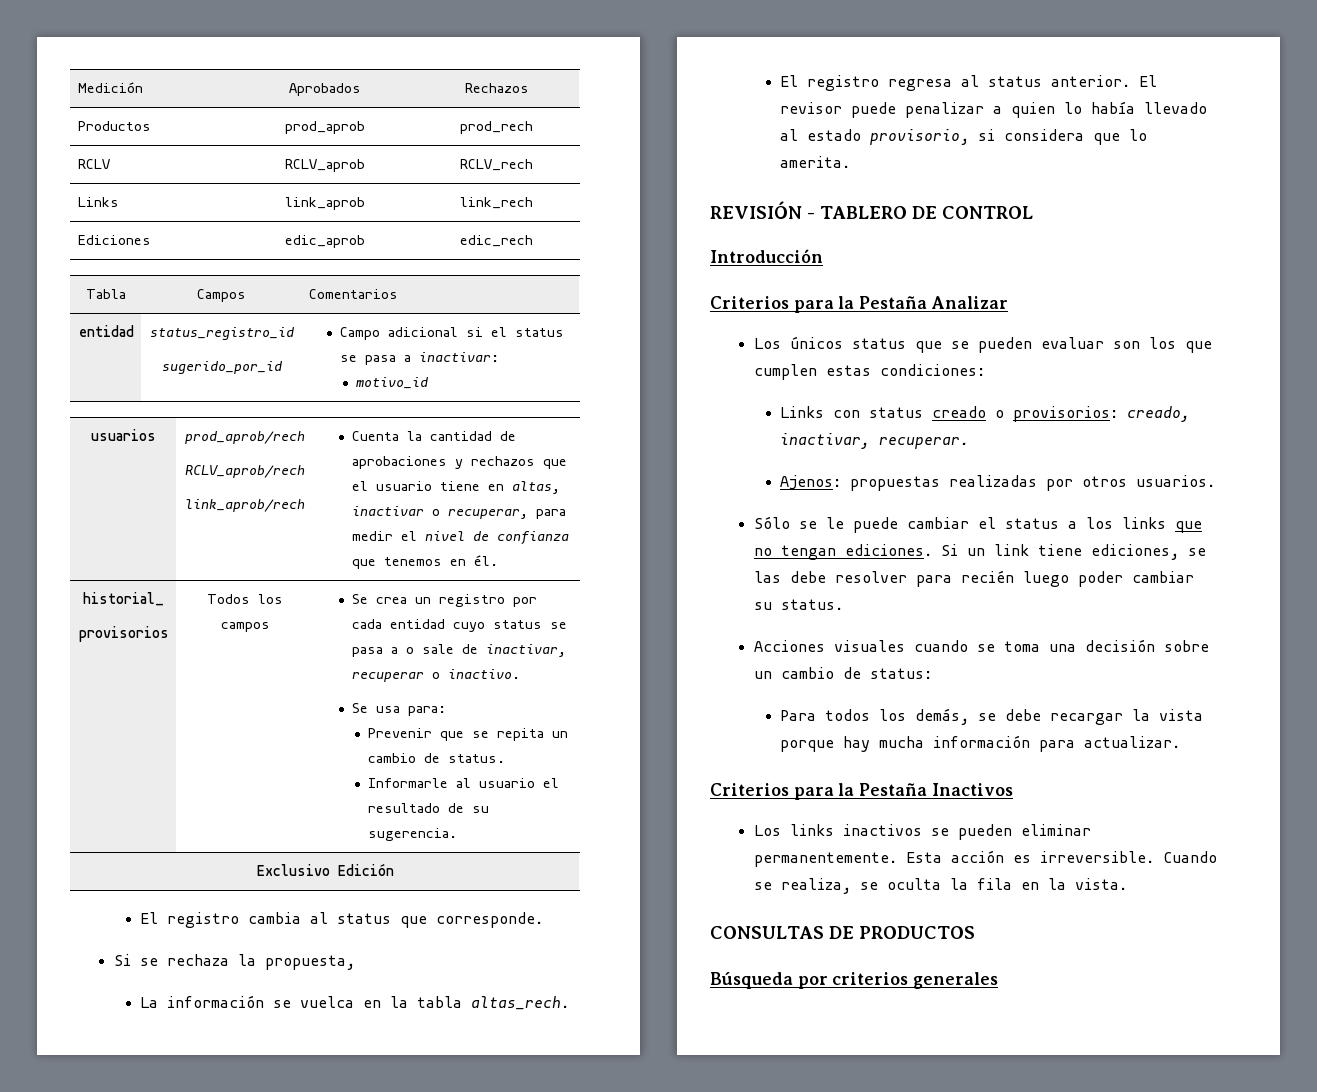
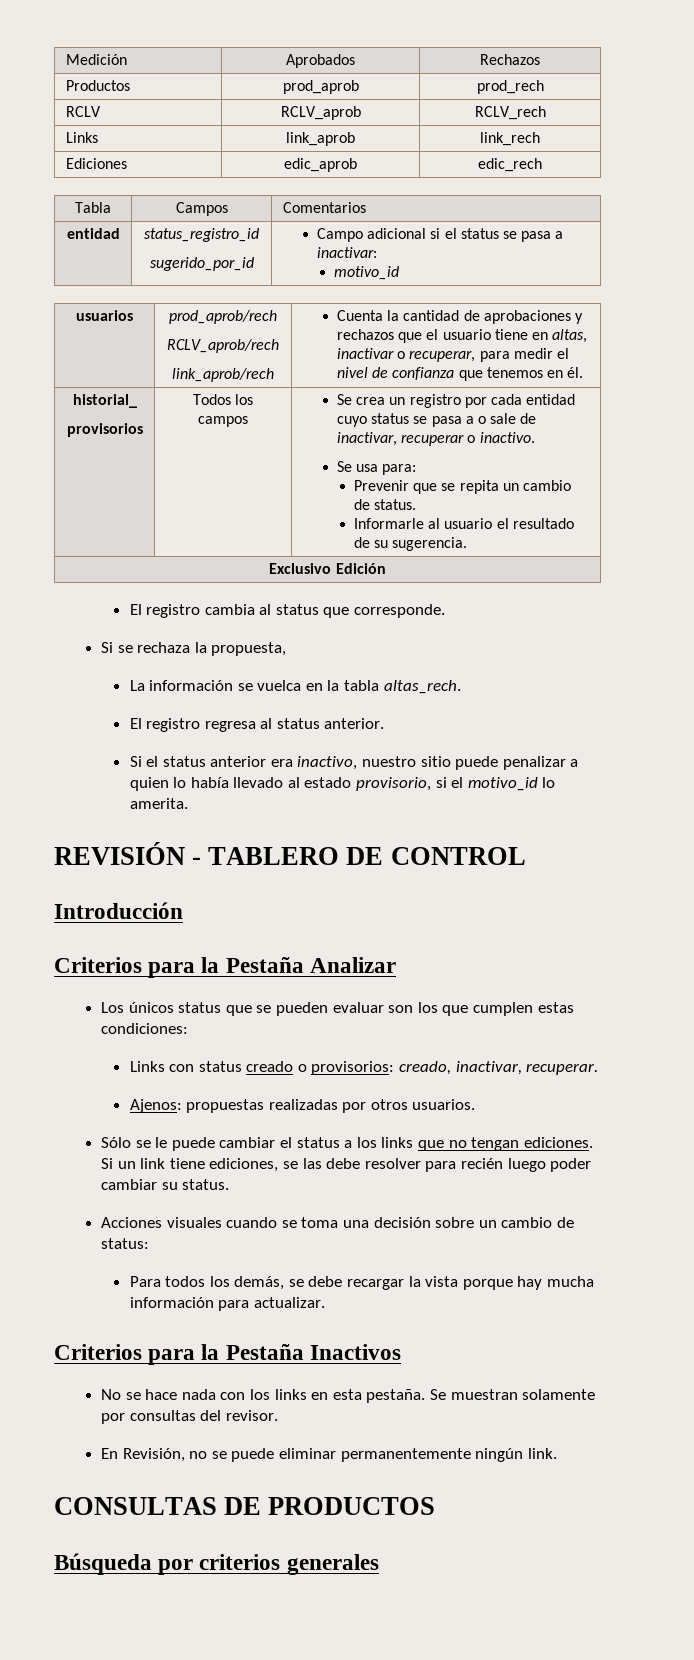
- El registro regresa al status anterior. El revisor puede penalizar a quien lo había llevado al estado provisorio, si considera que lo amerita.
+ El registro regresa al status anterior.
+ Si el status anterior era inactivo, nuestro sitio puede penalizar a quien lo había llevado al estado provisorio, si el motivo_id lo amerita.
- Los links inactivos se pueden eliminar permanentemente. Esta acción es irreversible. Cuando se realiza, se oculta la fila en la vista.
+ No se hace nada con los links en esta pestaña. Se muestran solamente por consultas del revisor.
+ En Revisión, no se puede eliminar permanentemente ningún link.

